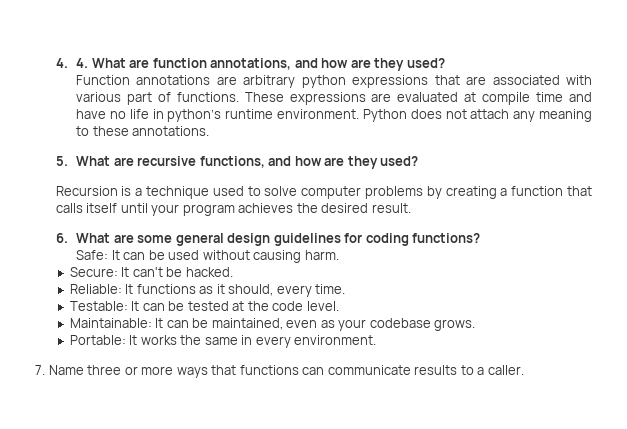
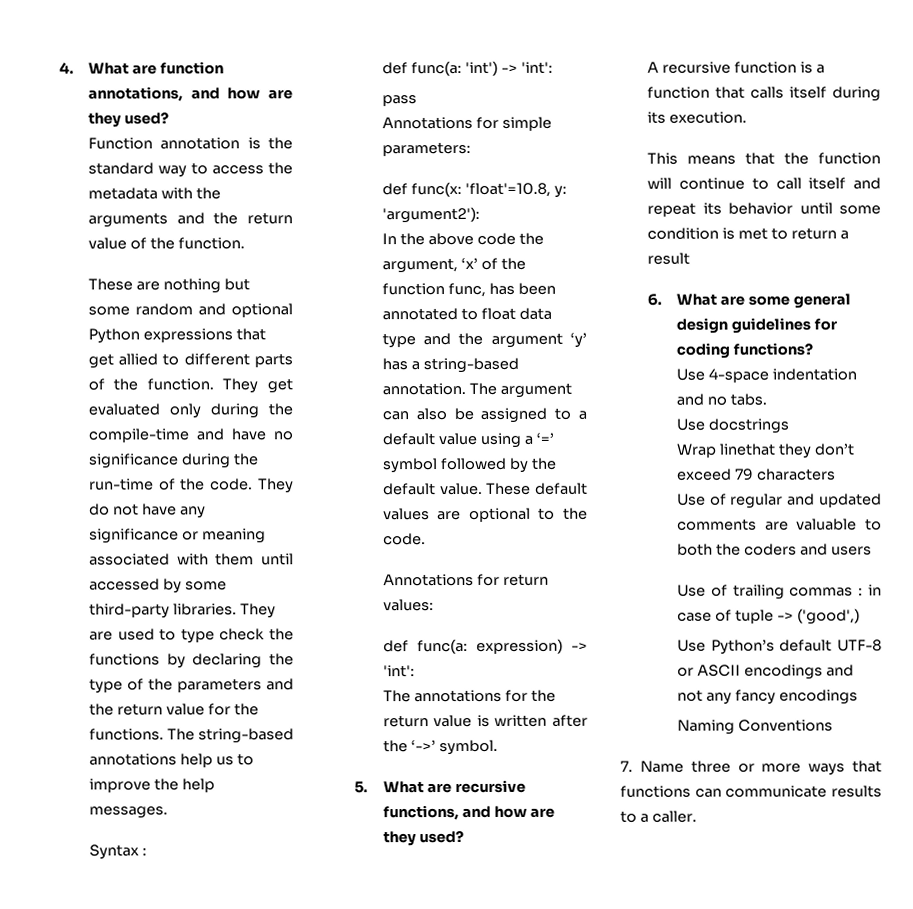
- 4. 4. What are function annotations, and how are they used?
+ 4. What are function annotations, and how are they used?
- Function annotations are arbitrary python expressions that are associated with various part of functions. These expressions are evaluated at compile time and have no life in python’s runtime environment. Python does not attach any meaning to these annotations.
+ Function annotation is the standard way to access the metadata with the arguments and the return value of the function.
+ These are nothing but some random and optional Python expressions that get allied to different parts of the function. They get evaluated only during the compile-time and have no significance during the run-time of the code. They do not have any significance or meaning associated with them until accessed by some third-party libraries. They are used to type check the functions by declaring the type of the parameters and the return value for the functions. The string-based annotations help us to improve the help messages.
+ Syntax :
+ def func(a: 'int') -> 'int':
+ pass
+ Annotations for simple parameters:
+ def func(x: 'float'=10.8, y: 'argument2'):
+ In the above code the argument, ‘x’ of the function func, has been annotated to float data type and the argument ‘y’ has a string-based annotation. The argument can also be assigned to a default value using a ‘=’ symbol followed by the default value. These default values are optional to the code.
+ Annotations for return values:
+ def func(a: expression) -> 'int':
+ The annotations for the return value is written after the ‘->’ symbol.
- Recursion is a technique used to solve computer problems by creating a function that calls itself until your program achieves the desired result.
+ A recursive function is a function that calls itself during its execution.
+ This means that the function will continue to call itself and repeat its behavior until some condition is met to return a result
- Safe: It can be used without causing harm.
- Secure: It can't be hacked.
- Reliable: It functions as it should, every time.
- Testable: It can be tested at the code level.
- Maintainable: It can be maintained, even as your codebase grows.
- Portable: It works the same in every environment.
+ Use 4-space indentation and no tabs.
+ Use docstrings
+ Wrap linethat they don’t exceed 79 characters
+ Use of regular and updated comments are valuable to both the coders and users
+ Use of trailing commas : in case of tuple -> ('good',)
+ Use Python’s default UTF-8 or ASCII encodings and not any fancy encodings
+ Naming Conventions

